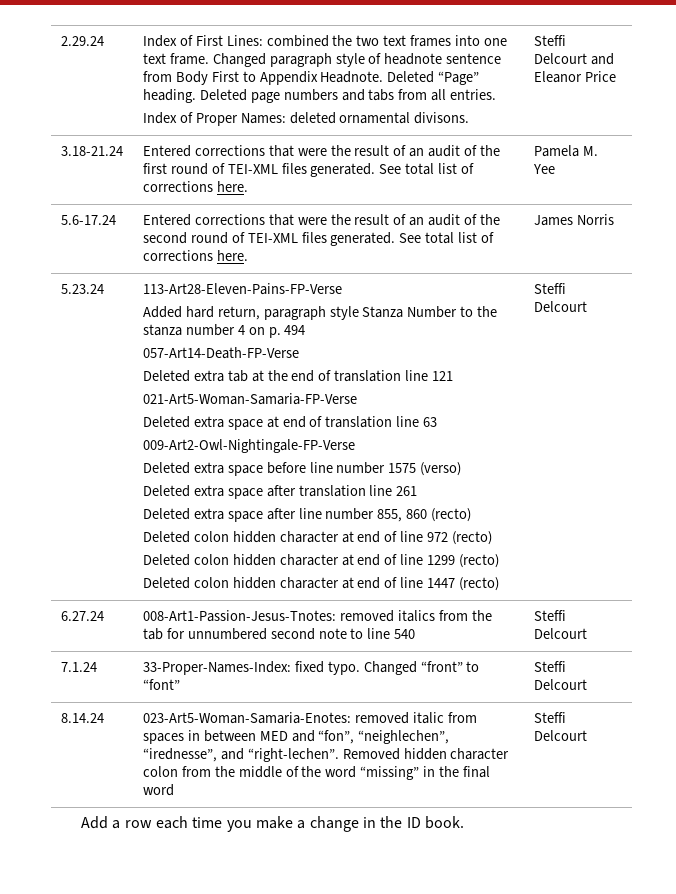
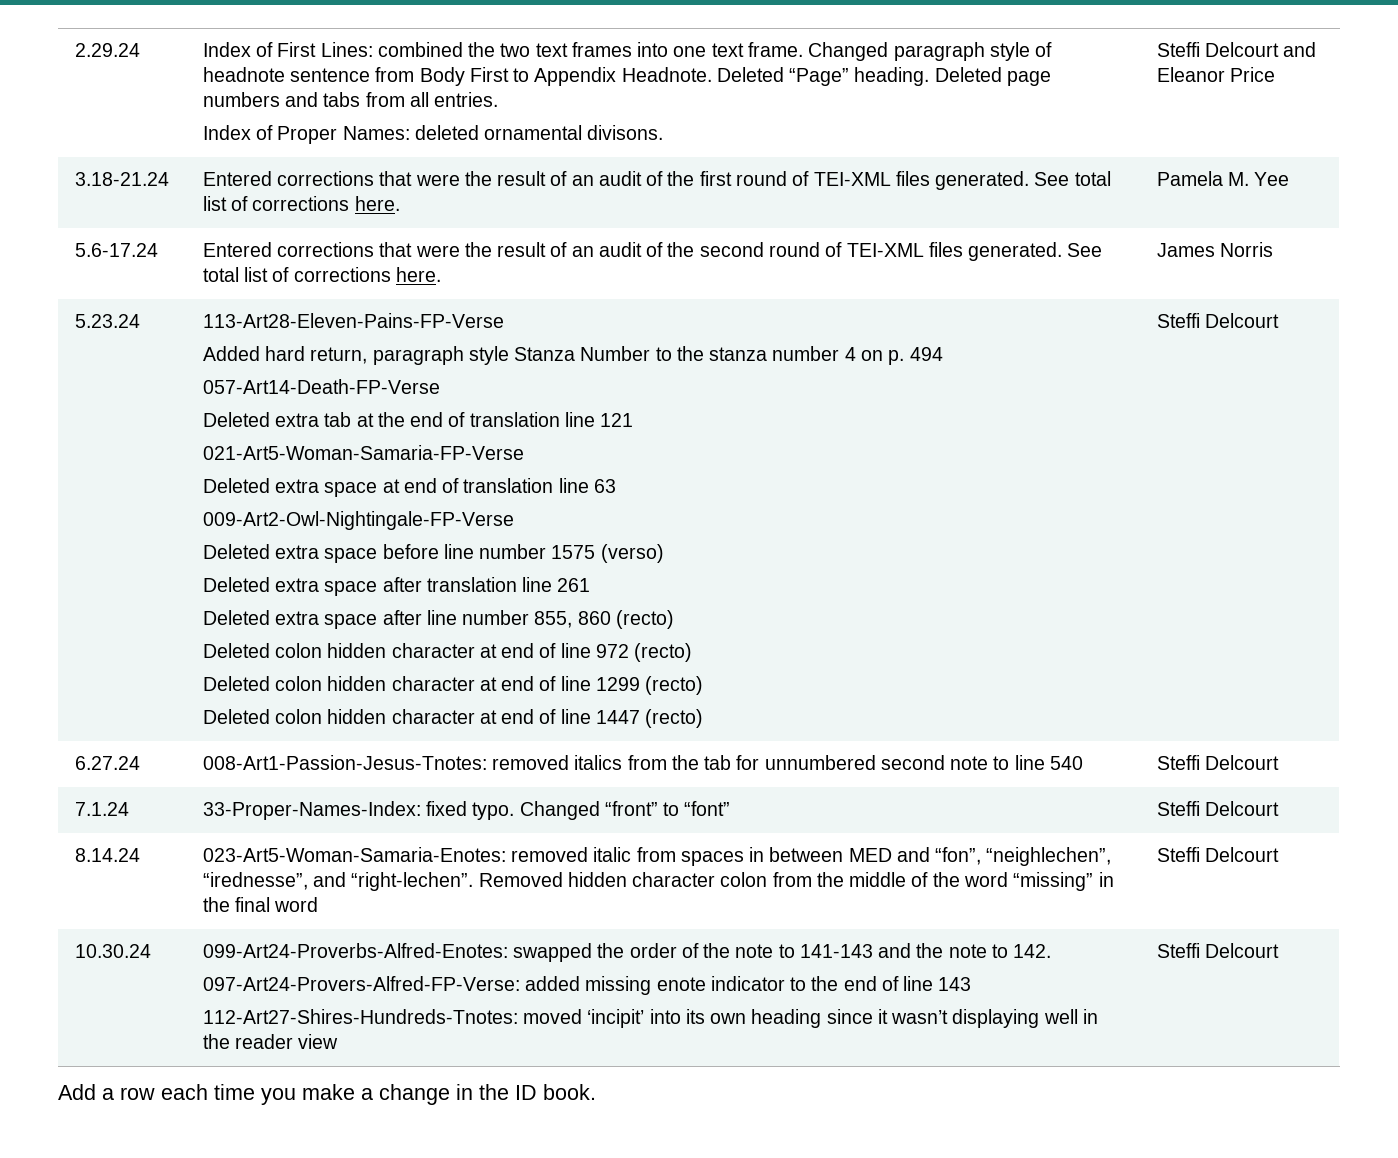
+ 10.30.24 | 099-Art24-Proverbs-Alfred-Enotes: swapped the order of the note to 141-143 and the note to 142.
+ 097-Art24-Provers-Alfred-FP-Verse: added missing enote indicator to the end of line 143
+ 112-Art27-Shires-Hundreds-Tnotes: moved ‘incipit’ into its own heading since it wasn’t displaying well in the reader view | Steffi Delcourt

